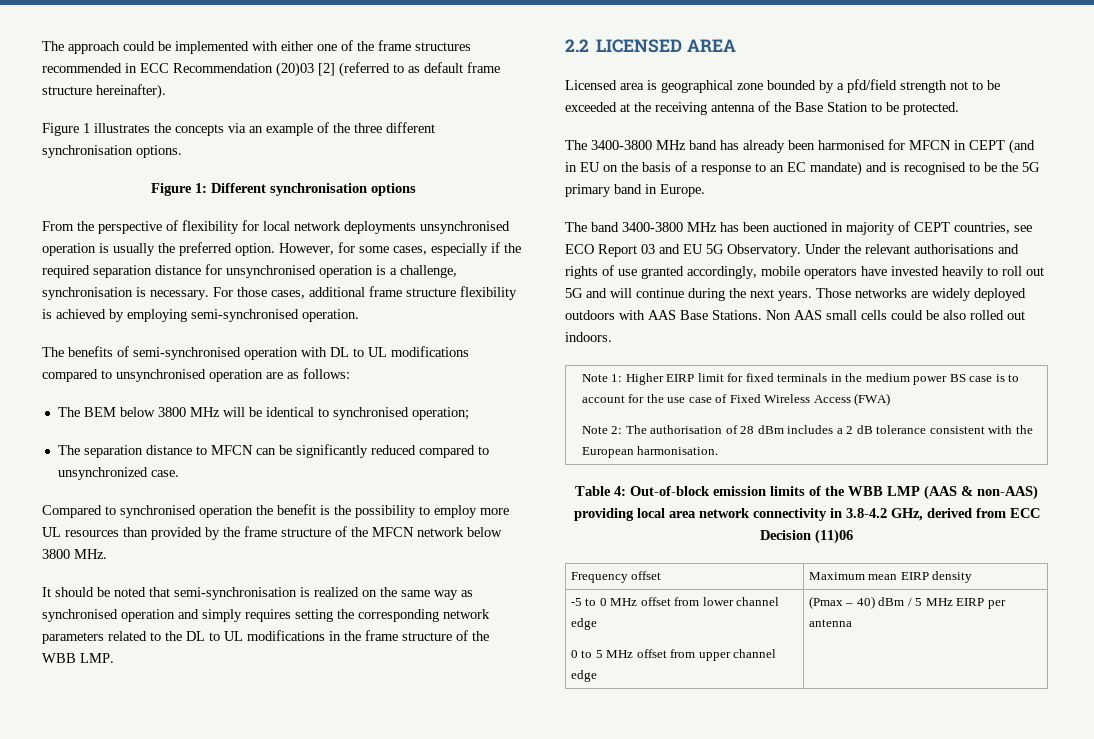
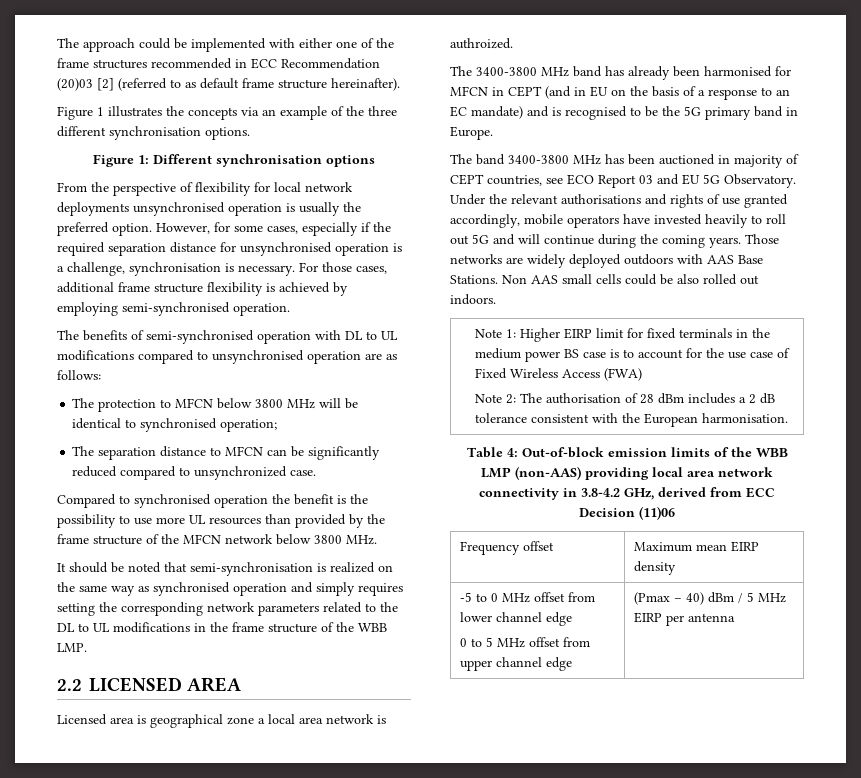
- The BEM below 3800 MHz will be identical to synchronised operation;
+ The protection to MFCN below 3800 MHz will be identical to synchronised operation;
- Compared to synchronised operation the benefit is the possibility to employ more UL resources than provided by the frame structure of the MFCN network below 3800 MHz.
+ Compared to synchronised operation the benefit is the possibility to use more UL resources than provided by the frame structure of the MFCN network below 3800 MHz.
- Licensed area is geographical zone bounded by a pfd/field strength not to be exceeded at the receiving antenna of the Base Station to be protected.
+ Licensed area is geographical zone a local area network is authroized.
- Under the relevant authorisations and rights of use granted accordingly, mobile operators have invested heavily to roll out 5G and will continue during the next years.
+ Under the relevant authorisations and rights of use granted accordingly, mobile operators have invested heavily to roll out 5G and will continue during the coming years.
- Table 4: Out-of-block emission limits of the WBB LMP (AAS & non-AAS) providing local area network connectivity in 3.8-4.2 GHz, derived from ECC Decision (11)06
+ Table 4: Out-of-block emission limits of the WBB LMP (non-AAS) providing local area network connectivity in 3.8-4.2 GHz, derived from ECC Decision (11)06

